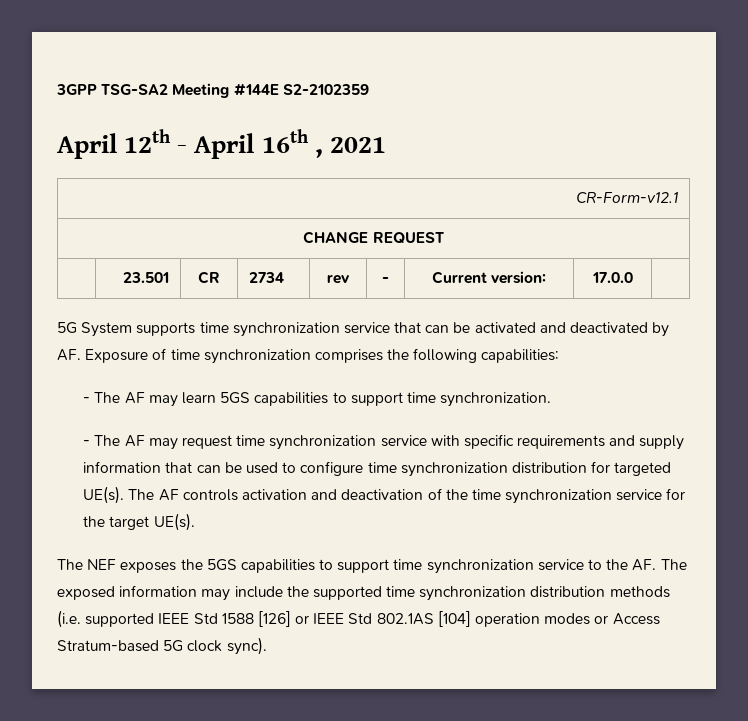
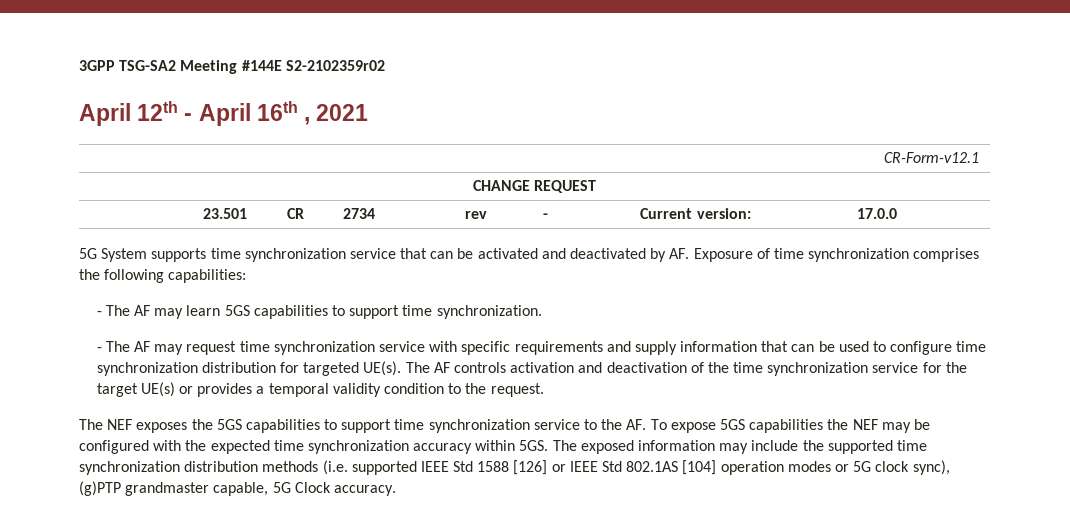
- 3GPP TSG-SA2 Meeting #144E S2-2102359
+ 3GPP TSG-SA2 Meeting #144E S2-2102359r02
- The AF controls activation and deactivation of the time synchronization service for the target UE(s).
+ The AF controls activation and deactivation of the time synchronization service for the target UE(s) or provides a temporal validity condition to the request.
- The NEF exposes the 5GS capabilities to support time synchronization service to the AF. The exposed information may include the supported time synchronization distribution methods (i.e. supported IEEE Std 1588 [126] or IEEE Std 802.1AS [104] operation modes or Access Stratum-based 5G clock sync).
+ The NEF exposes the 5GS capabilities to support time synchronization service to the AF. To expose 5GS capabilities the NEF may be configured with the expected time synchronization accuracy within 5GS. The exposed information may include the supported time synchronization distribution methods (i.e. supported IEEE Std 1588 [126] or IEEE Std 802.1AS [104] operation modes or 5G clock sync), (g)PTP grandmaster capable, 5G Clock accuracy.

